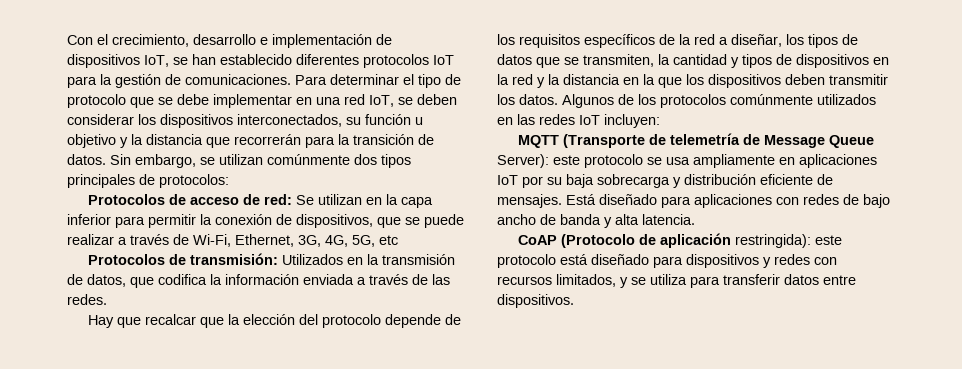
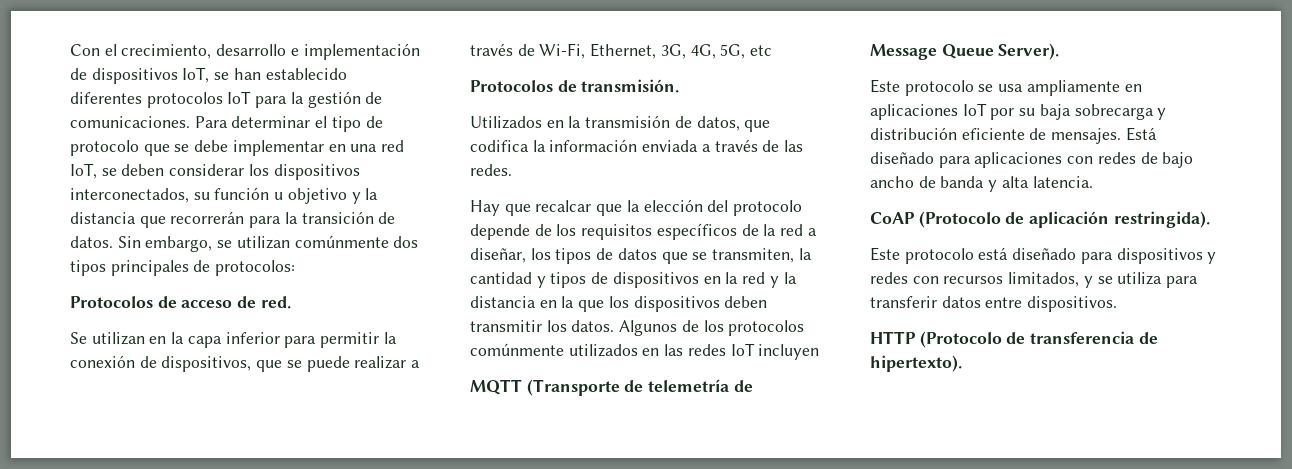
- Protocolos de acceso de red: Se utilizan en la capa inferior para permitir la conexión de dispositivos, que se puede realizar a través de Wi-Fi, Ethernet, 3G, 4G, 5G, etc
+ Protocolos de acceso de red.
+ Se utilizan en la capa inferior para permitir la conexión de dispositivos, que se puede realizar a través de Wi-Fi, Ethernet, 3G, 4G, 5G, etc
- Protocolos de transmisión: Utilizados en la transmisión de datos, que codifica la información enviada a través de las redes.
+ Protocolos de transmisión.
+ Utilizados en la transmisión de datos, que codifica la información enviada a través de las redes.
- Algunos de los protocolos comúnmente utilizados en las redes IoT incluyen:
+ Algunos de los protocolos comúnmente utilizados en las redes IoT incluyen
- MQTT (Transporte de telemetría de Message Queue Server): este protocolo se usa ampliamente en aplicaciones IoT por su baja sobrecarga y distribución eficiente de mensajes.
+ MQTT (Transporte de telemetría de Message Queue Server).
+ Este protocolo se usa ampliamente en aplicaciones IoT por su baja sobrecarga y distribución eficiente de mensajes.
- CoAP (Protocolo de aplicación restringida): este protocolo está diseñado para dispositivos y redes con recursos limitados, y se utiliza para transferir datos entre dispositivos.
+ CoAP (Protocolo de aplicación restringida).
+ Este protocolo está diseñado para dispositivos y redes con recursos limitados, y se utiliza para transferir datos entre dispositivos.
+ HTTP (Protocolo de transferencia de hipertexto).

